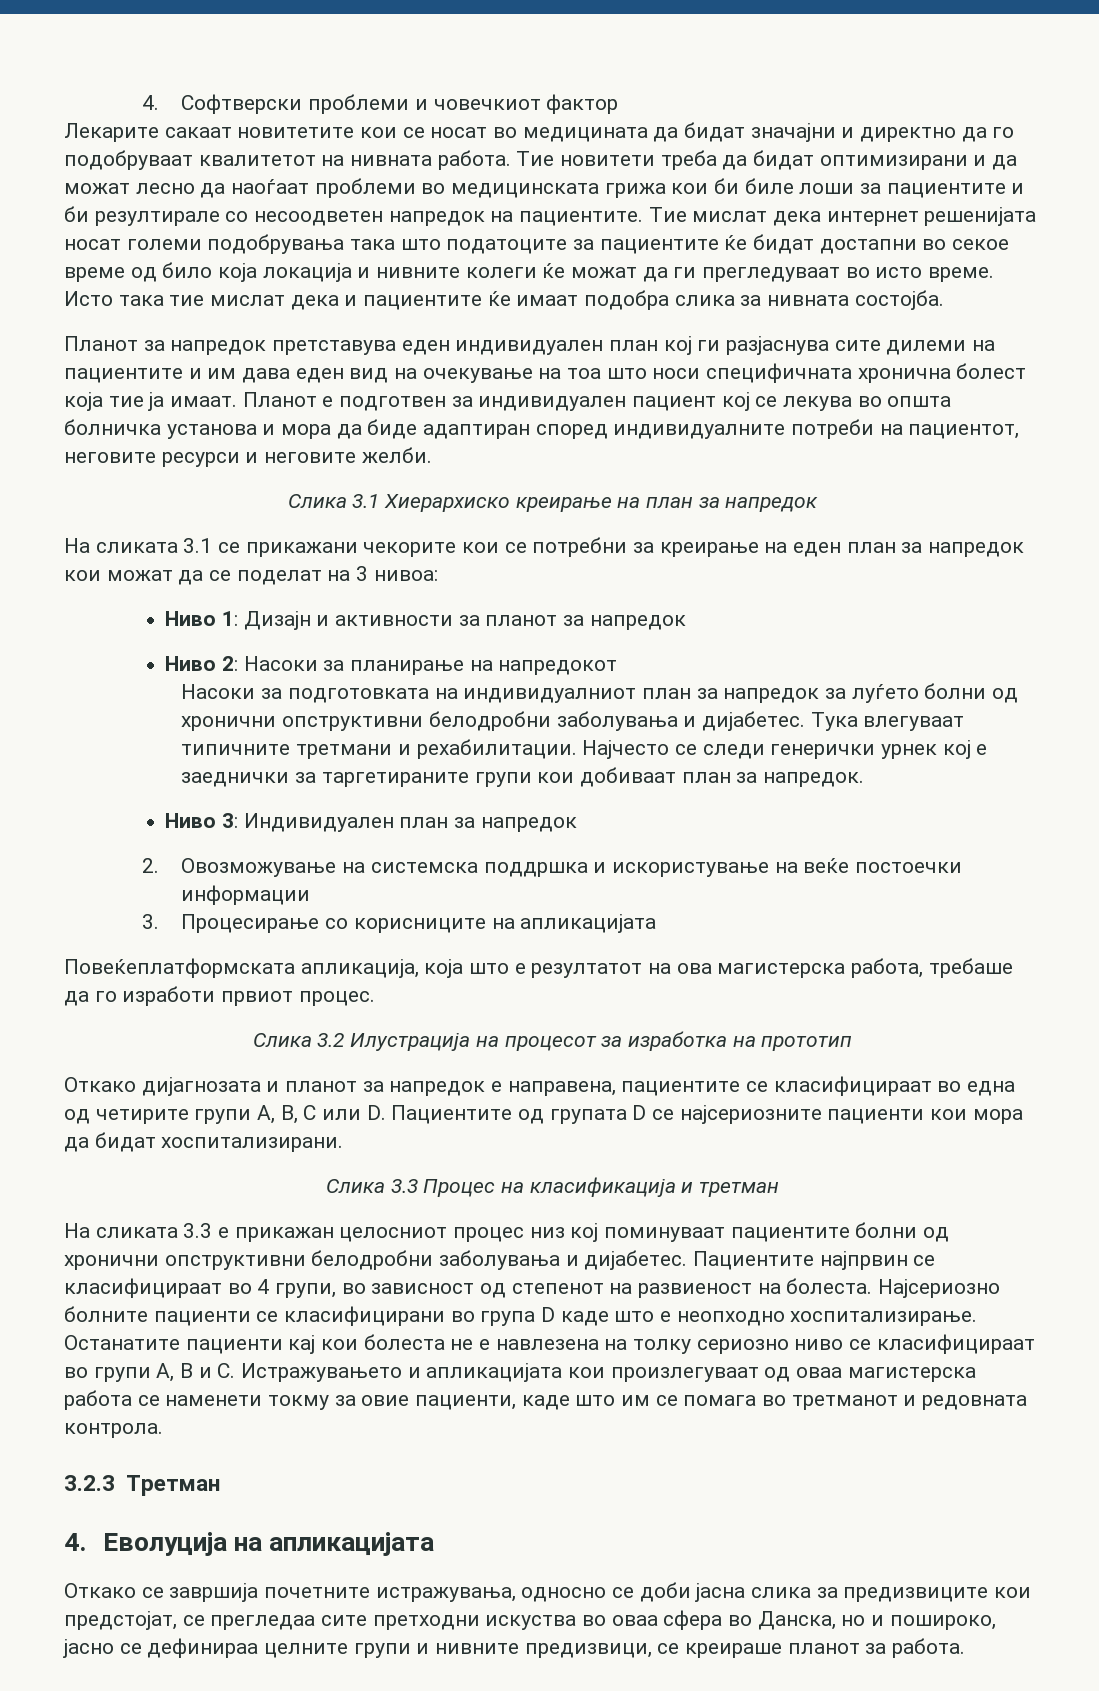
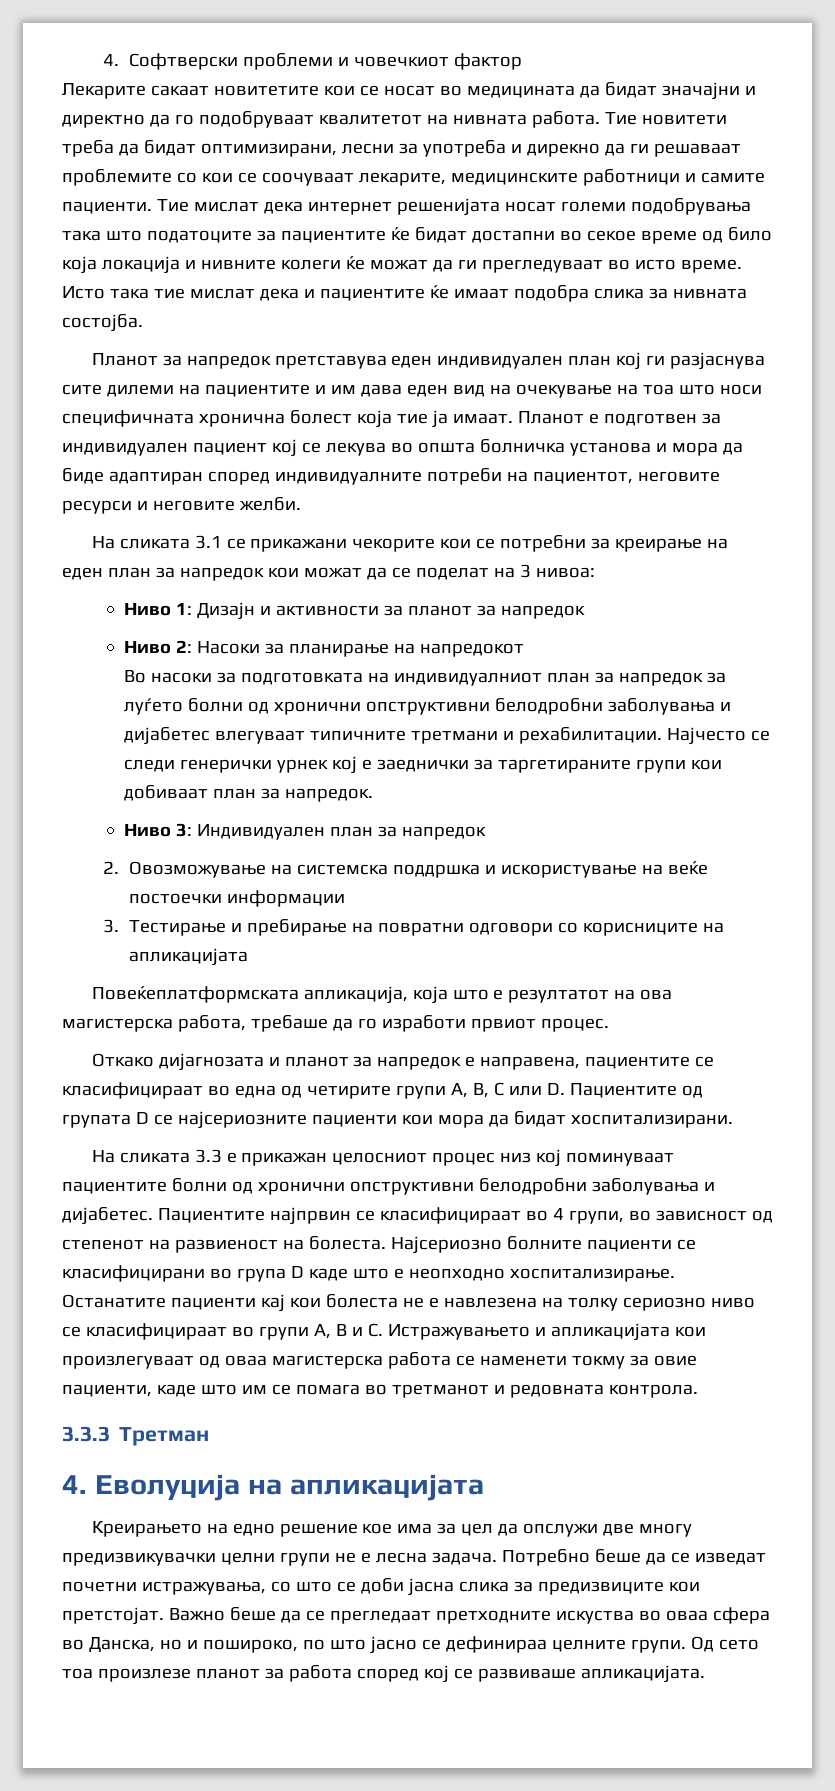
- Тие новитети треба да бидат оптимизирани и да можат лесно да наоѓаат проблеми во медицинската грижа кои би биле лоши за пациентите и би резултирале со несоодветен напредок на пациентите.
+ Тие новитети треба да бидат оптимизирани, лесни за употреба и дирекно да ги решаваат проблемите со кои се соочуваат лекарите, медицинските работници и самите пациенти.
- Слика 3.1 Хиерархиско креирање на план за напредок
- Насоки за подготовката на индивидуалниот план за напредок за луѓето болни од хронични опструктивни белодробни заболувања и дијабетес. Тука влегуваат типичните третмани и рехабилитации.
+ Во насоки за подготовката на индивидуалниот план за напредок за луѓето болни од хронични опструктивни белодробни заболувања и дијабетес влегуваат типичните третмани и рехабилитации.
- 3. Процесирање со корисниците на апликацијата
+ 3. Тестирање и пребирање на повратни одговори со корисниците на апликацијата
- Слика 3.2 Илустрација на процесот за изработка на прототип
- Слика 3.3 Процес на класификација и третман
- 3.2.3 Третман
+ 3.3.3 Третман
- Откако се завршија почетните истражувања, односно се доби јасна слика за предизвиците кои предстојат, се прегледаа сите претходни искуства во оваа сфера во Данска, но и пошироко, јасно се дефинираа целните групи и нивните предизвици, се креираше планот за работа.
+ Креирањето на едно решение кое има за цел да опслужи две многу предизвикувачки целни групи не е лесна задача. Потребно беше да се изведат почетни истражувања, со што се доби јасна слика за предизвиците кои претстојат. Важно беше да се прегледаат претходните искуства во оваа сфера во Данска, но и пошироко, по што јасно се дефинираа целните групи. Од сето тоа произлезе планот за работа според кој се развиваше апликацијата.

